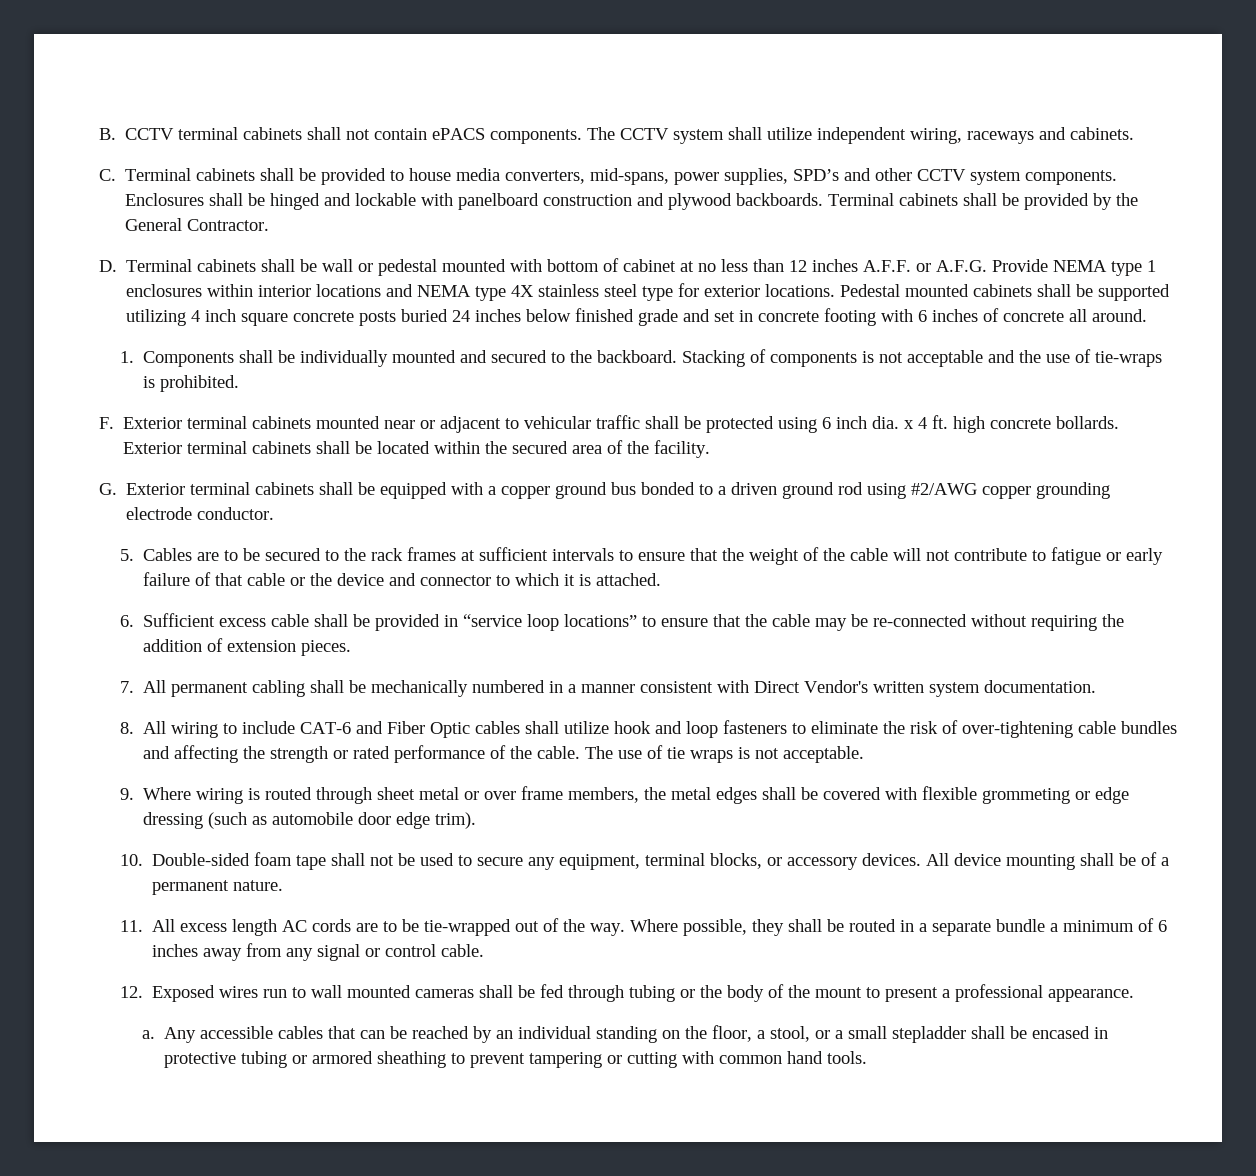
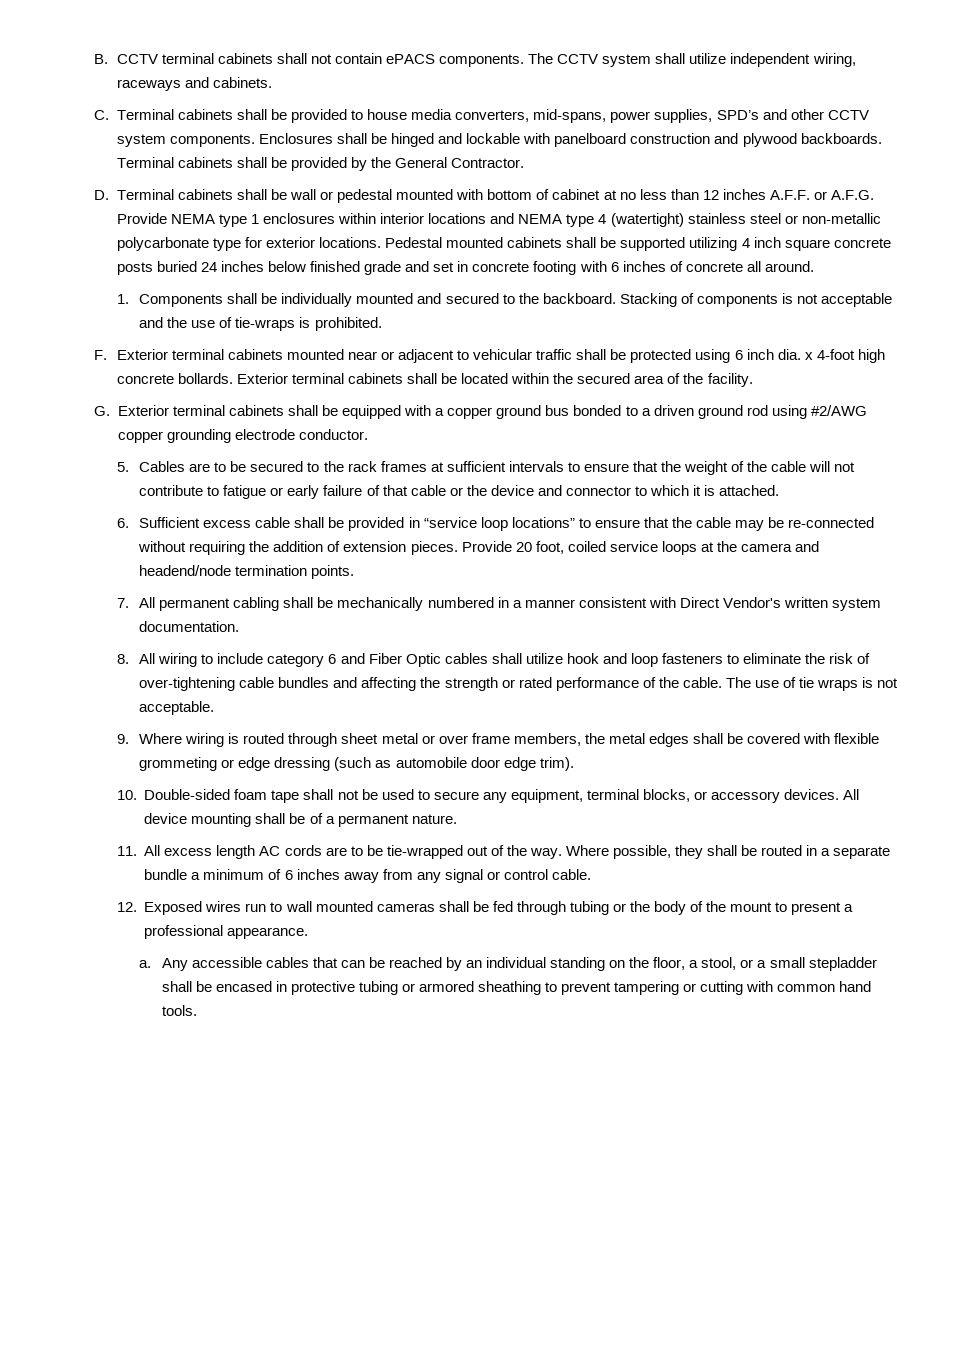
- D. Terminal cabinets shall be wall or pedestal mounted with bottom of cabinet at no less than 12 inches A.F.F. or A.F.G. Provide NEMA type 1 enclosures within interior locations and NEMA type 4X stainless steel type for exterior locations.
+ D. Terminal cabinets shall be wall or pedestal mounted with bottom of cabinet at no less than 12 inches A.F.F. or A.F.G. Provide NEMA type 1 enclosures within interior locations and NEMA type 4 (watertight) stainless steel or non-metallic polycarbonate type for exterior locations.
- F. Exterior terminal cabinets mounted near or adjacent to vehicular traffic shall be protected using 6 inch dia. x 4 ft. high concrete bollards.
+ F. Exterior terminal cabinets mounted near or adjacent to vehicular traffic shall be protected using 6 inch dia. x 4-foot high concrete bollards.
+ Provide 20 foot, coiled service loops at the camera and headend/node termination points.
- 8. All wiring to include CAT-6 and Fiber Optic cables shall utilize hook and loop fasteners to eliminate the risk of over-tightening cable bundles and affecting the strength or rated performance of the cable.
+ 8. All wiring to include category 6 and Fiber Optic cables shall utilize hook and loop fasteners to eliminate the risk of over-tightening cable bundles and affecting the strength or rated performance of the cable.

